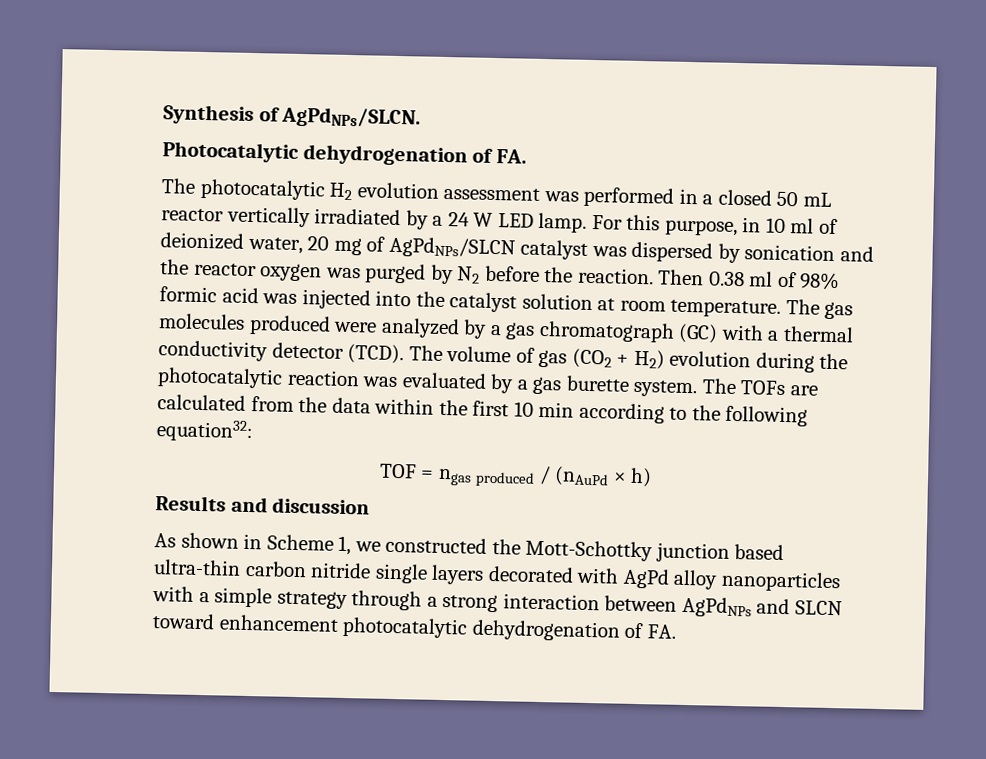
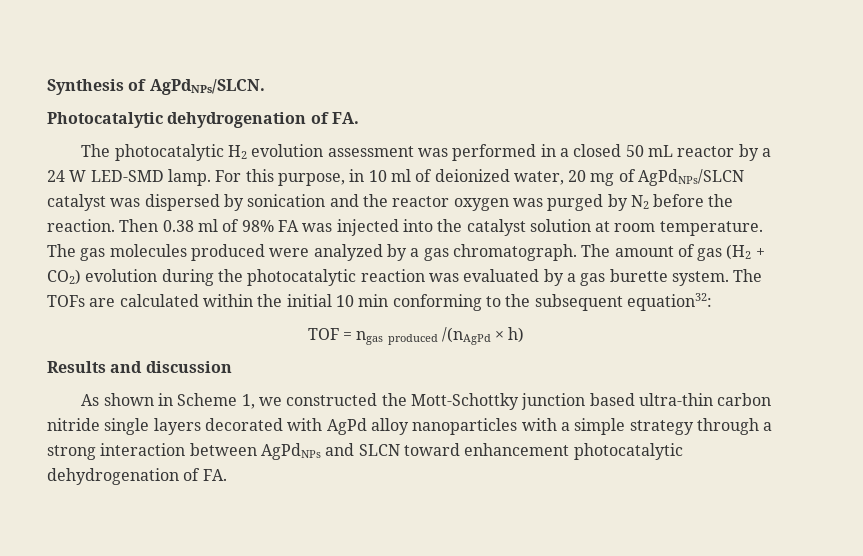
- The photocatalytic H2 evolution assessment was performed in a closed 50 mL reactor vertically irradiated by a 24 W LED lamp.
+ The photocatalytic H2 evolution assessment was performed in a closed 50 mL reactor by a 24 W LED-SMD lamp.
- Then 0.38 ml of 98% formic acid was injected into the catalyst solution at room temperature.
+ Then 0.38 ml of 98% FA was injected into the catalyst solution at room temperature.
- The gas molecules produced were analyzed by a gas chromatograph (GC) with a thermal conductivity detector (TCD). The volume of gas (CO2 + H2) evolution during the photocatalytic reaction was evaluated by a gas burette system.
+ The gas molecules produced were analyzed by a gas chromatograph. The amount of gas (H2 + CO2) evolution during the photocatalytic reaction was evaluated by a gas burette system.
- The TOFs are calculated from the data within the first 10 min according to the following equation32:
+ The TOFs are calculated within the initial 10 min conforming to the subsequent equation32:
- TOF = ngas produced / (nAuPd × h)
+ TOF = ngas produced /(nAgPd × h)

